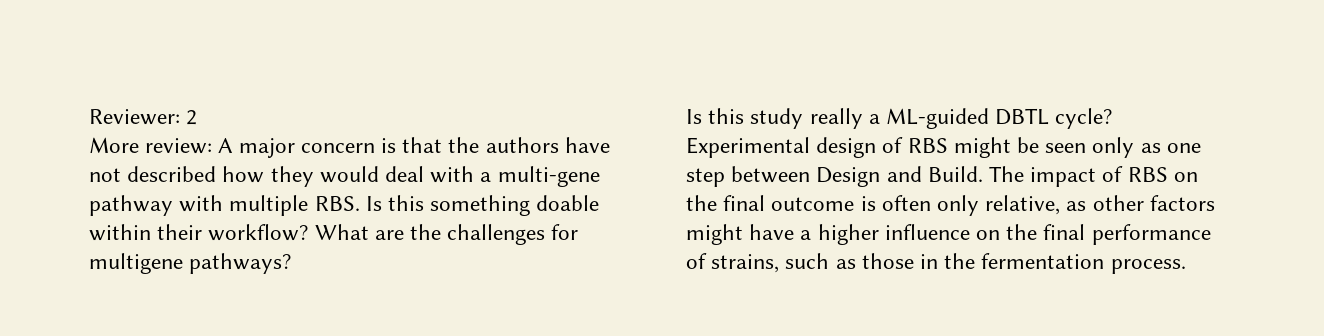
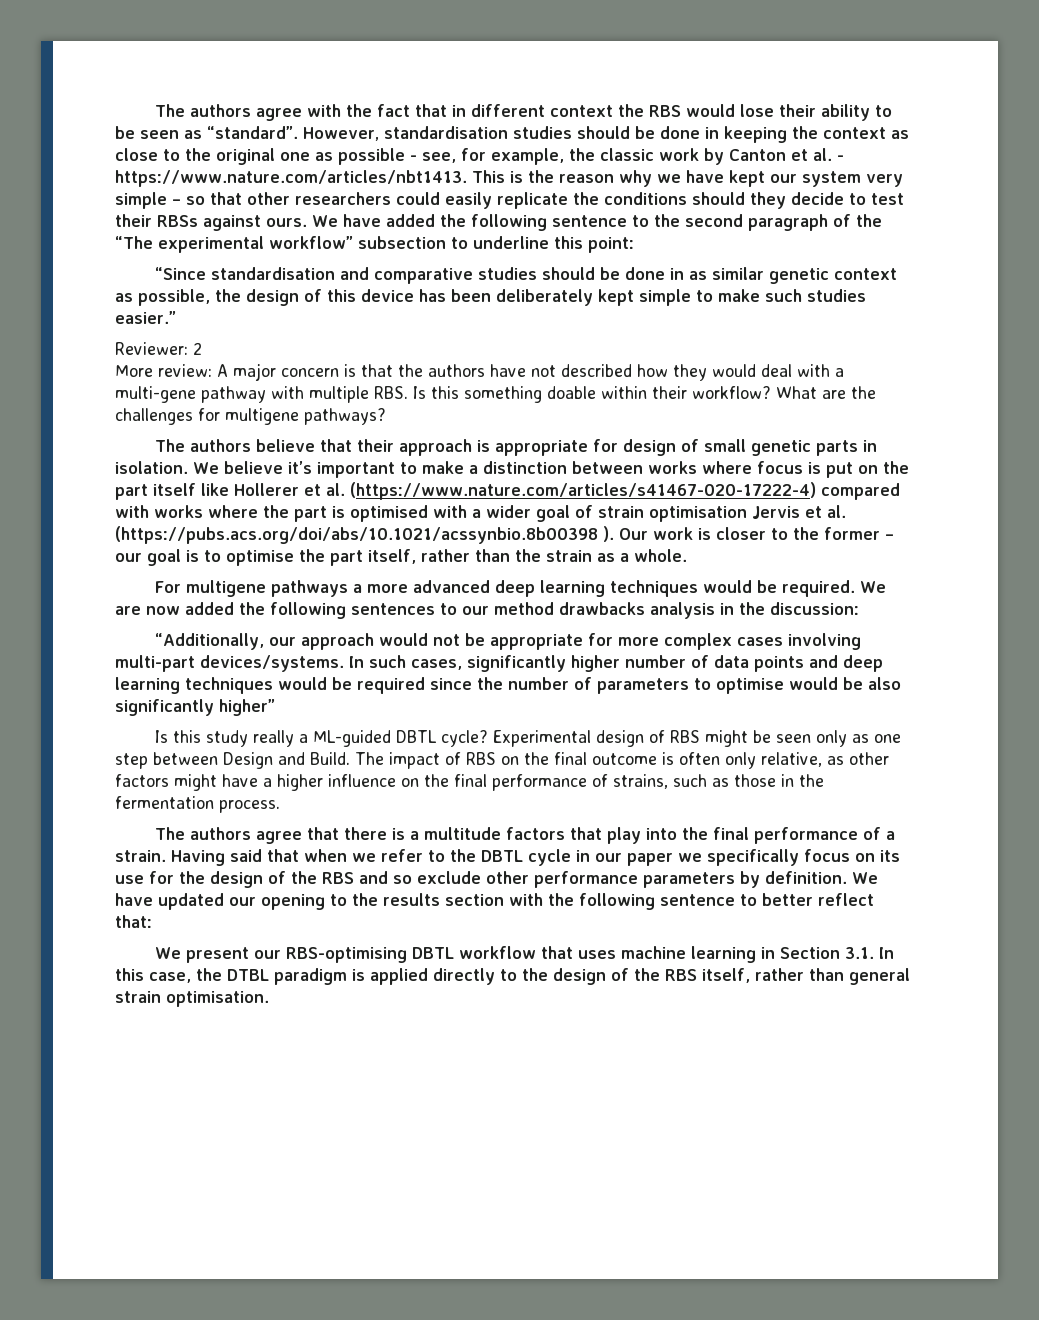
+ The authors agree with the fact that in different context the RBS would lose their ability to be seen as “standard”. However, standardisation studies should be done in keeping the context as close to the original one as possible - see, for example, the classic work by Canton et al. - https://www.nature.com/articles/nbt1413. This is the reason why we have kept our system very simple – so that other researchers could easily replicate the conditions should they decide to test their RBSs against ours. We have added the following sentence to the second paragraph of the “The experimental workflow” subsection to underline this point:
+ “Since standardisation and comparative studies should be done in as similar genetic context as possible, the design of this device has been deliberately kept simple to make such studies easier.”
+ The authors believe that their approach is appropriate for design of small genetic parts in isolation. We believe it’s important to make a distinction between works where focus is put on the part itself like Hollerer et al. (https://www.nature.com/articles/s41467-020-17222-4) compared with works where the part is optimised with a wider goal of strain optimisation Jervis et al. (https://pubs.acs.org/doi/abs/10.1021/acssynbio.8b00398 ). Our work is closer to the former – our goal is to optimise the part itself, rather than the strain as a whole.
+ For multigene pathways a more advanced deep learning techniques would be required. We are now added the following sentences to our method drawbacks analysis in the discussion:
+ “Additionally, our approach would not be appropriate for more complex cases involving multi-part devices/systems. In such cases, significantly higher number of data points and deep learning techniques would be required since the number of parameters to optimise would be also significantly higher”
+ The authors agree that there is a multitude factors that play into the final performance of a strain. Having said that when we refer to the DBTL cycle in our paper we specifically focus on its use for the design of the RBS and so exclude other performance parameters by definition. We have updated our opening to the results section with the following sentence to better reflect that:
+ We present our RBS-optimising DBTL workflow that uses machine learning in Section 3.1. In this case, the DTBL paradigm is applied directly to the design of the RBS itself, rather than general strain optimisation.

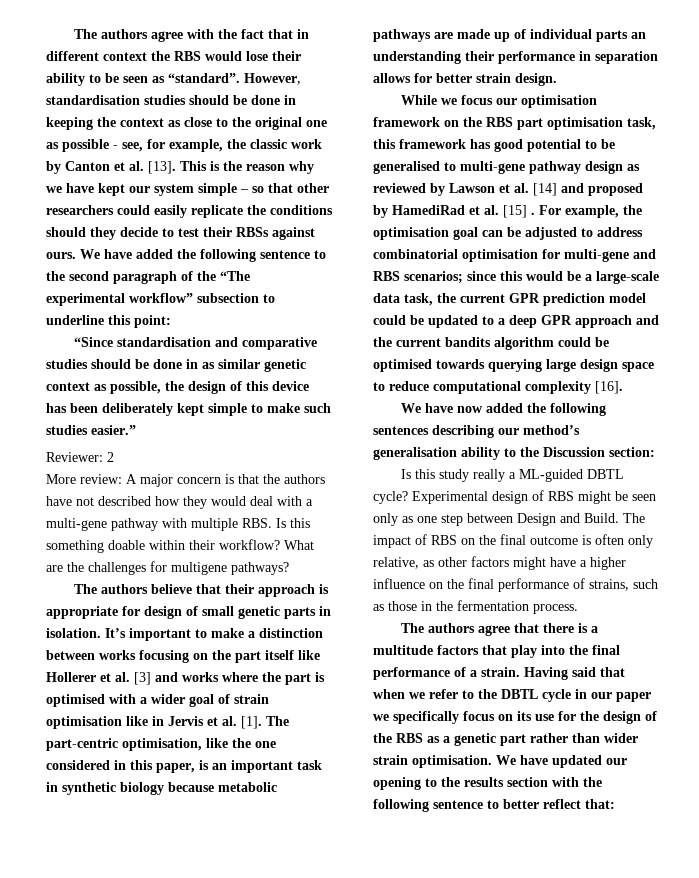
- However, standardisation studies should be done in keeping the context as close to the original one as possible - see, for example, the classic work by Canton et al. - https://www.nature.com/articles/nbt1413. This is the reason why we have kept our system very simple – so that other researchers could easily replicate the conditions should they decide to test their RBSs against ours.
+ However, standardisation studies should be done in keeping the context as close to the original one as possible - see, for example, the classic work by Canton et al. [13]. This is the reason why we have kept our system simple – so that other researchers could easily replicate the conditions should they decide to test their RBSs against ours.
- We believe it’s important to make a distinction between works where focus is put on the part itself like Hollerer et al. (https://www.nature.com/articles/s41467-020-17222-4) compared with works where the part is optimised with a wider goal of strain optimisation Jervis et al. (https://pubs.acs.org/doi/abs/10.1021/acssynbio.8b00398 ). Our work is closer to the former – our goal is to optimise the part itself, rather than the strain as a whole.
- For multigene pathways a more advanced deep learning techniques would be required. We are now added the following sentences to our method drawbacks analysis in the discussion:
- “Additionally, our approach would not be appropriate for more complex cases involving multi-part devices/systems. In such cases, significantly higher number of data points and deep learning techniques would be required since the number of parameters to optimise would be also significantly higher”
+ It’s important to make a distinction between works focusing on the part itself like Hollerer et al. [3] and works where the part is optimised with a wider goal of strain optimisation like in Jervis et al. [1]. The part-centric optimisation, like the one considered in this paper, is an important task in synthetic biology because metabolic pathways are made up of individual parts an understanding their performance in separation allows for better strain design.
+ While we focus our optimisation framework on the RBS part optimisation task, this framework has good potential to be generalised to multi-gene pathway design as reviewed by Lawson et al. [14] and proposed by HamediRad et al. [15] . For example, the optimisation goal can be adjusted to address combinatorial optimisation for multi-gene and RBS scenarios; since this would be a large-scale data task, the current GPR prediction model could be updated to a deep GPR approach and the current bandits algorithm could be optimised towards querying large design space to reduce computational complexity [16].
+ We have now added the following sentences describing our method’s generalisation ability to the Discussion section:
- Having said that when we refer to the DBTL cycle in our paper we specifically focus on its use for the design of the RBS and so exclude other performance parameters by definition.
+ Having said that when we refer to the DBTL cycle in our paper we specifically focus on its use for the design of the RBS as a genetic part rather than wider strain optimisation.
- We present our RBS-optimising DBTL workflow that uses machine learning in Section 3.1. In this case, the DTBL paradigm is applied directly to the design of the RBS itself, rather than general strain optimisation.

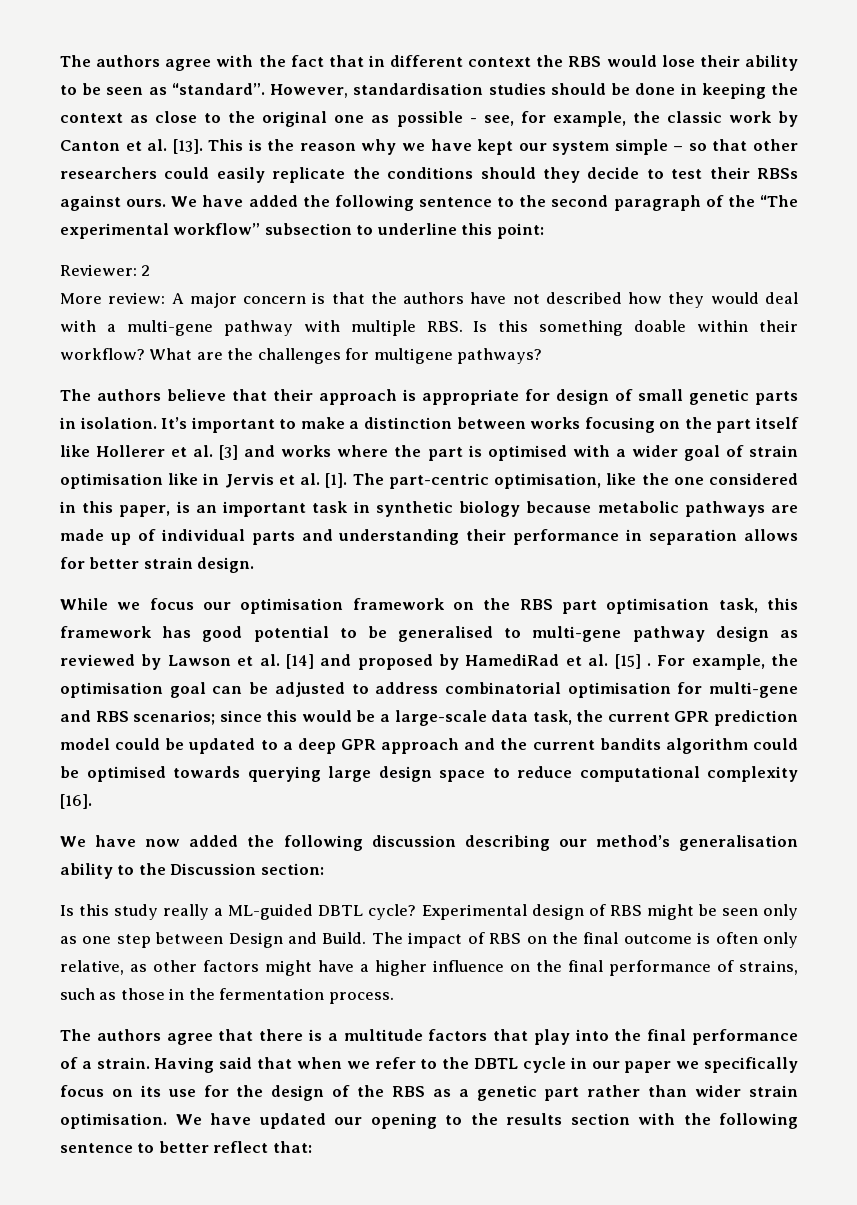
- “Since standardisation and comparative studies should be done in as similar genetic context as possible, the design of this device has been deliberately kept simple to make such studies easier.”
- The part-centric optimisation, like the one considered in this paper, is an important task in synthetic biology because metabolic pathways are made up of individual parts an understanding their performance in separation allows for better strain design.
+ The part-centric optimisation, like the one considered in this paper, is an important task in synthetic biology because metabolic pathways are made up of individual parts and understanding their performance in separation allows for better strain design.
- We have now added the following sentences describing our method’s generalisation ability to the Discussion section:
+ We have now added the following discussion describing our method’s generalisation ability to the Discussion section:

